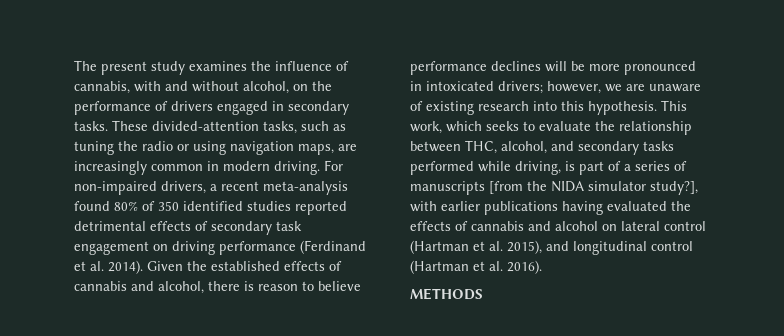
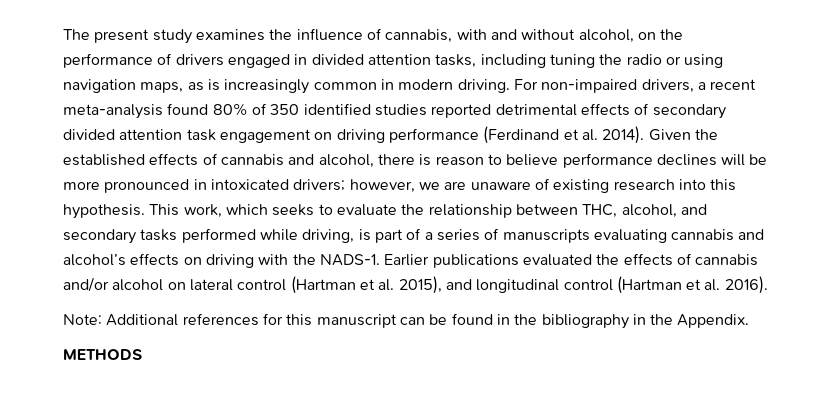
- The present study examines the influence of cannabis, with and without alcohol, on the performance of drivers engaged in secondary tasks. These divided-attention tasks, such as tuning the radio or using navigation maps, are increasingly common in modern driving.
+ The present study examines the influence of cannabis, with and without alcohol, on the performance of drivers engaged in divided attention tasks, including tuning the radio or using navigation maps, as is increasingly common in modern driving.
- For non-impaired drivers, a recent meta-analysis found 80% of 350 identified studies reported detrimental effects of secondary task engagement on driving performance (Ferdinand et al. 2014).
+ For non-impaired drivers, a recent meta-analysis found 80% of 350 identified studies reported detrimental effects of secondary divided attention task engagement on driving performance (Ferdinand et al. 2014).
- This work, which seeks to evaluate the relationship between THC, alcohol, and secondary tasks performed while driving, is part of a series of manuscripts [from the NIDA simulator study?], with earlier publications having evaluated the effects of cannabis and alcohol on lateral control (Hartman et al. 2015), and longitudinal control (Hartman et al. 2016).
+ This work, which seeks to evaluate the relationship between THC, alcohol, and secondary tasks performed while driving, is part of a series of manuscripts evaluating cannabis and alcohol’s effects on driving with the NADS-1. Earlier publications evaluated the effects of cannabis and/or alcohol on lateral control (Hartman et al. 2015), and longitudinal control (Hartman et al. 2016).
+ Note: Additional references for this manuscript can be found in the bibliography in the Appendix.

